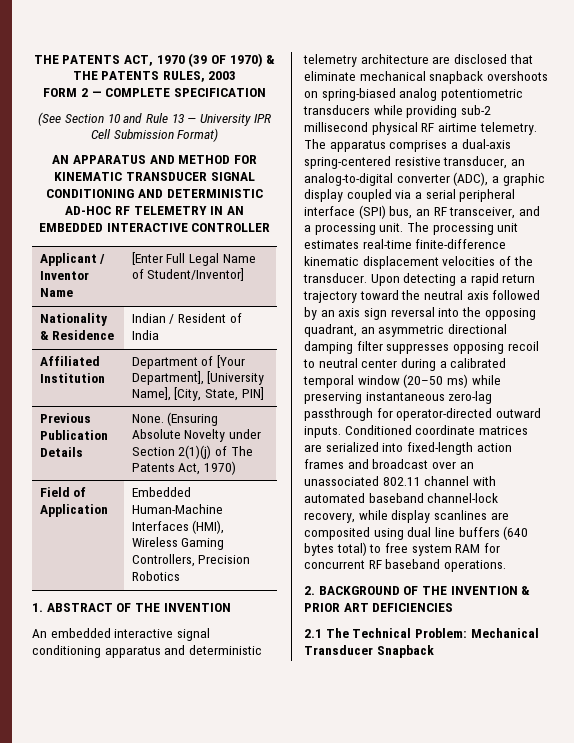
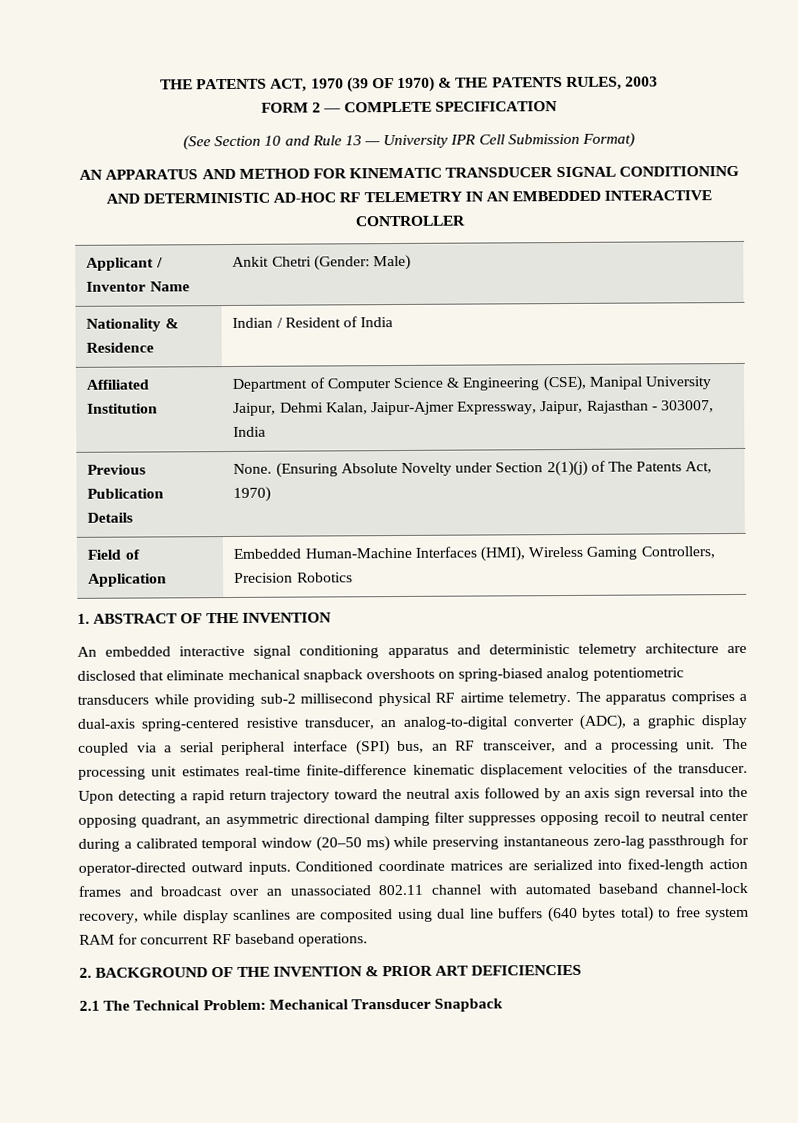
- Applicant / Inventor Name | [Enter Full Legal Name of Student/Inventor]
+ Applicant / Inventor Name | Ankit Chetri (Gender: Male)
- Affiliated Institution | Department of [Your Department], [University Name], [City, State, PIN]
+ Affiliated Institution | Department of Computer Science & Engineering (CSE), Manipal University Jaipur, Dehmi Kalan, Jaipur-Ajmer Expressway, Jaipur, Rajasthan - 303007, India

